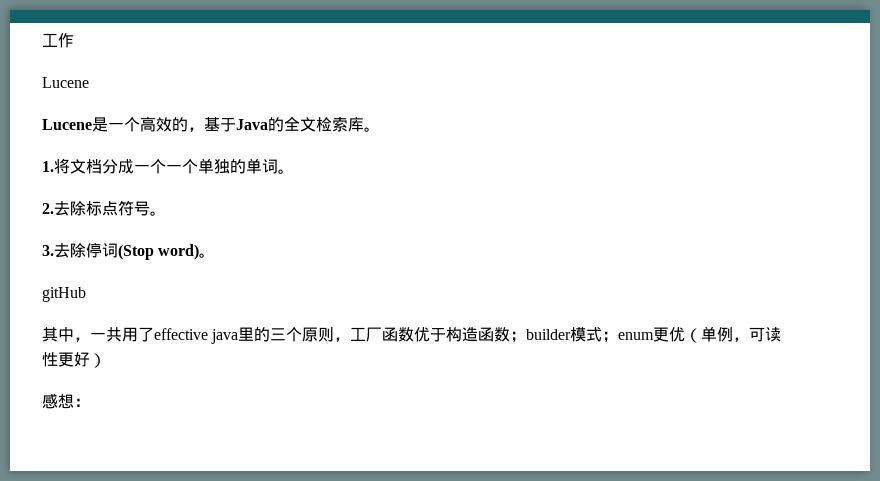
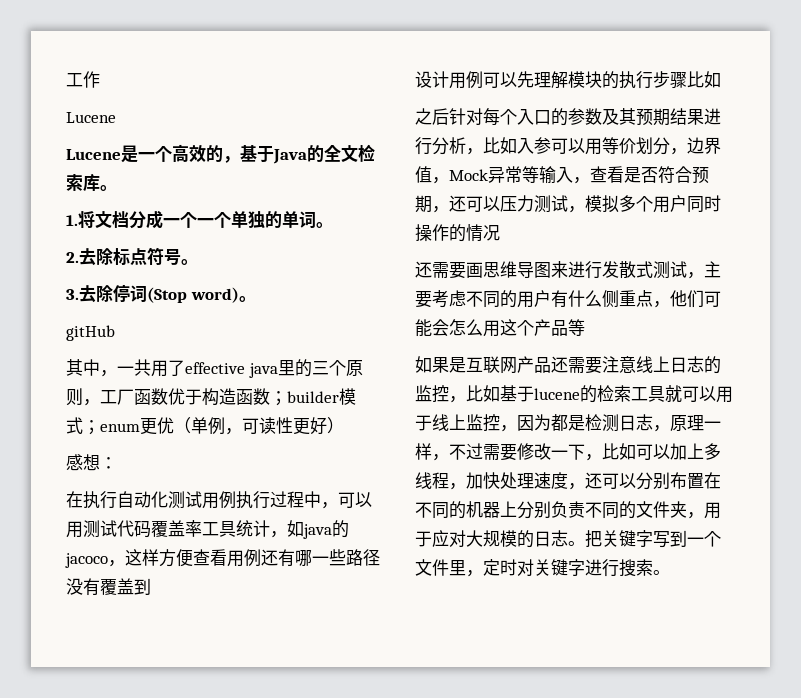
+ 在执行自动化测试用例执行过程中，可以用测试代码覆盖率工具统计，如java的jacoco，这样方便查看用例还有哪一些路径没有覆盖到
+ 设计用例可以先理解模块的执行步骤比如
+ 之后针对每个入口的参数及其预期结果进行分析，比如入参可以用等价划分，边界值，Mock异常等输入，查看是否符合预期，还可以压力测试，模拟多个用户同时操作的情况
+ 还需要画思维导图来进行发散式测试，主要考虑不同的用户有什么侧重点，他们可能会怎么用这个产品等
+ 如果是互联网产品还需要注意线上日志的监控，比如基于lucene的检索工具就可以用于线上监控，因为都是检测日志，原理一样，不过需要修改一下，比如可以加上多线程，加快处理速度，还可以分别布置在不同的机器上分别负责不同的文件夹，用于应对大规模的日志。把关键字写到一个文件里，定时对关键字进行搜索。

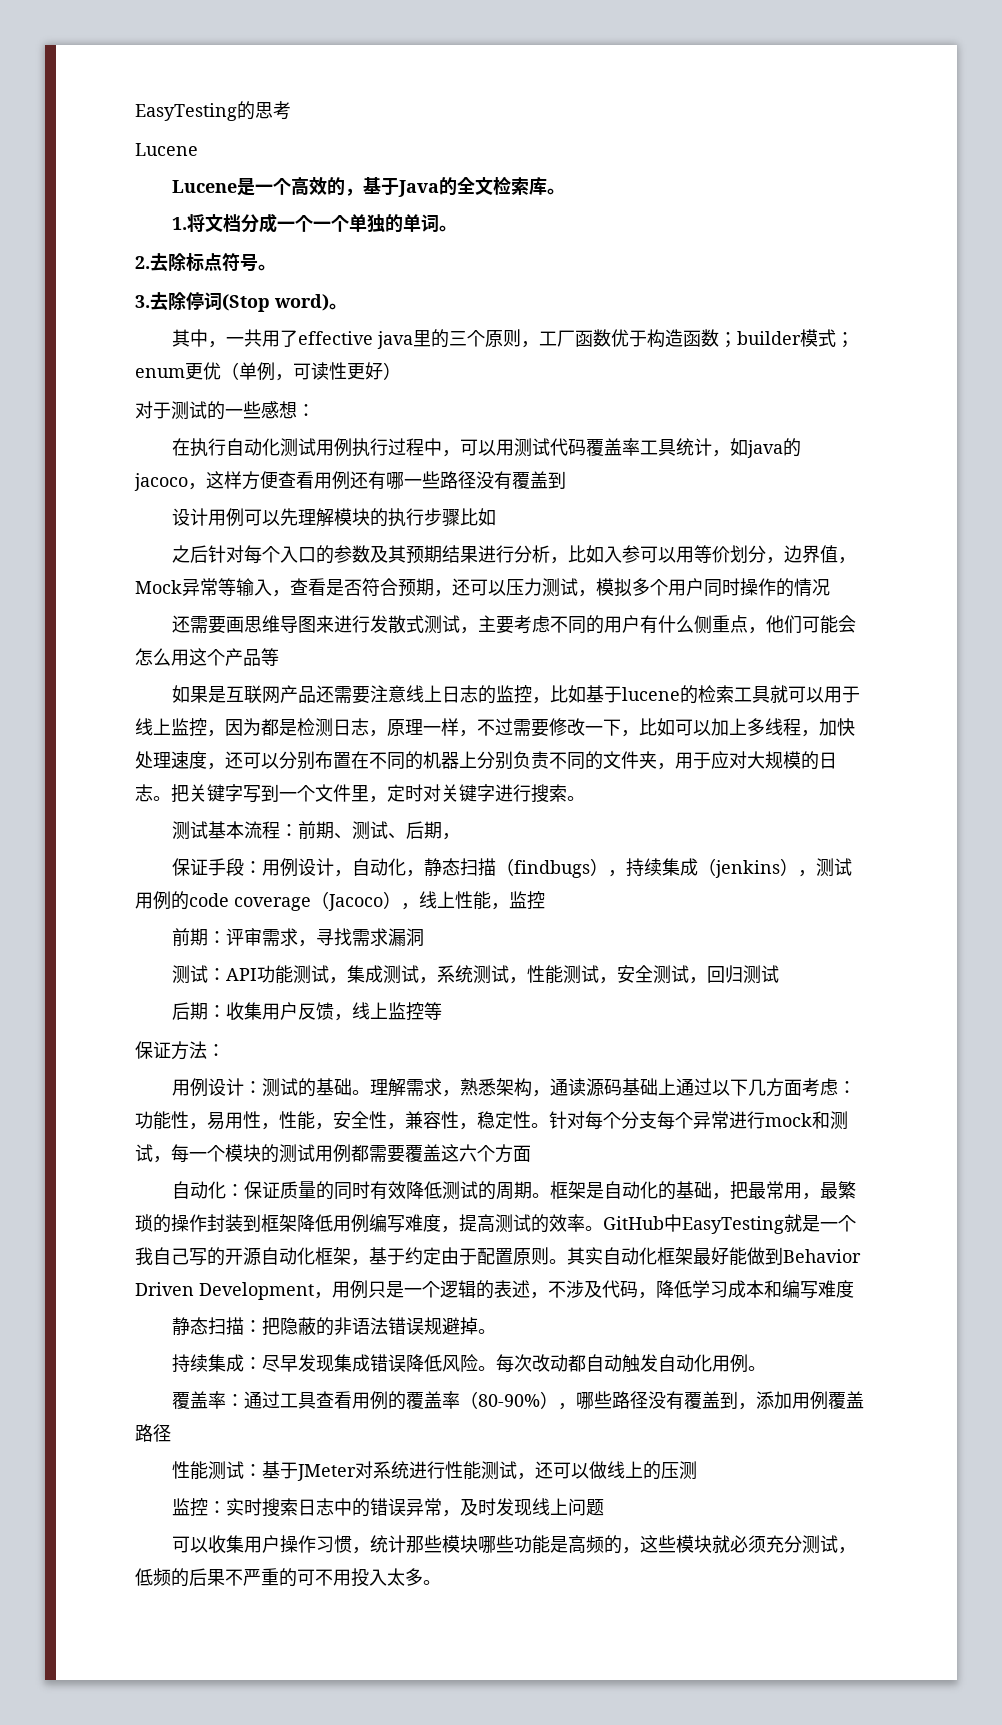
- 工作
+ EasyTesting的思考
- gitHub
- 感想：
+ 对于测试的一些感想：
+ 测试基本流程：前期、测试、后期，
+ 保证手段：用例设计，自动化，静态扫描（findbugs），持续集成（jenkins），测试用例的code coverage（Jacoco），线上性能，监控
+ 前期：评审需求，寻找需求漏洞
+ 测试：API功能测试，集成测试，系统测试，性能测试，安全测试，回归测试
+ 后期：收集用户反馈，线上监控等
+ 保证方法：
+ 用例设计：测试的基础。理解需求，熟悉架构，通读源码基础上通过以下几方面考虑：功能性，易用性，性能，安全性，兼容性，稳定性。针对每个分支每个异常进行mock和测试，每一个模块的测试用例都需要覆盖这六个方面
+ 自动化：保证质量的同时有效降低测试的周期。框架是自动化的基础，把最常用，最繁琐的操作封装到框架降低用例编写难度，提高测试的效率。GitHub中EasyTesting就是一个我自己写的开源自动化框架，基于约定由于配置原则。其实自动化框架最好能做到Behavior Driven Development，用例只是一个逻辑的表述，不涉及代码，降低学习成本和编写难度
+ 静态扫描：把隐蔽的非语法错误规避掉。
+ 持续集成：尽早发现集成错误降低风险。每次改动都自动触发自动化用例。
+ 覆盖率：通过工具查看用例的覆盖率（80-90%），哪些路径没有覆盖到，添加用例覆盖路径
+ 性能测试：基于JMeter对系统进行性能测试，还可以做线上的压测
+ 监控：实时搜索日志中的错误异常，及时发现线上问题
+ 可以收集用户操作习惯，统计那些模块哪些功能是高频的，这些模块就必须充分测试，低频的后果不严重的可不用投入太多。

